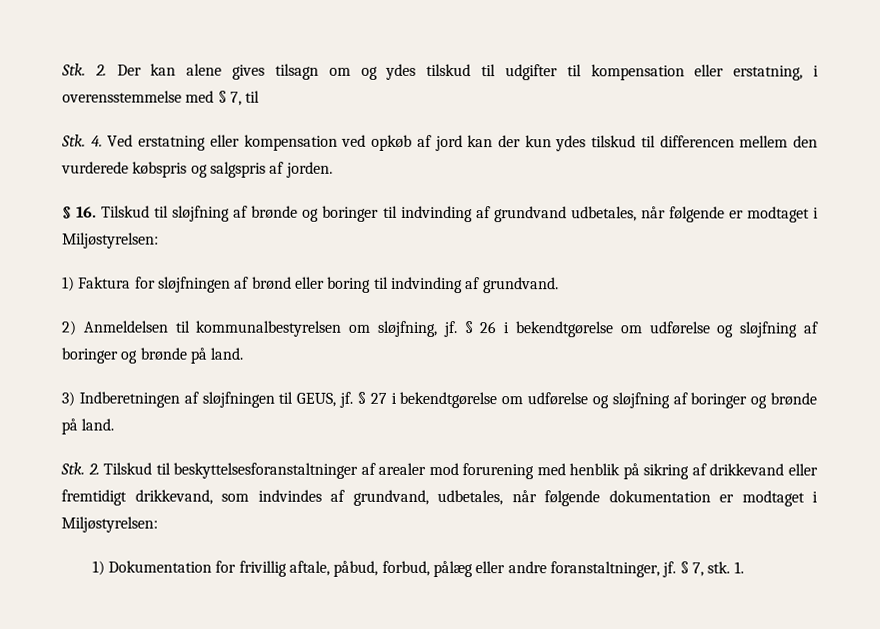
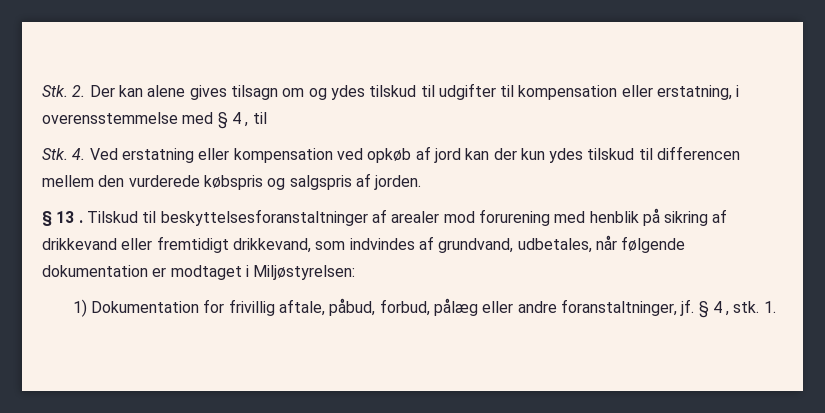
- Stk. 2. Der kan alene gives tilsagn om og ydes tilskud til udgifter til kompensation eller erstatning, i overensstemmelse med § 7, til
+ Stk. 2. Der kan alene gives tilsagn om og ydes tilskud til udgifter til kompensation eller erstatning, i overensstemmelse med § 4 , til
- § 16. Tilskud til sløjfning af brønde og boringer til indvinding af grundvand udbetales, når følgende er modtaget i Miljøstyrelsen:
- 1) Faktura for sløjfningen af brønd eller boring til indvinding af grundvand.
- 2) Anmeldelsen til kommunalbestyrelsen om sløjfning, jf. § 26 i bekendtgørelse om udførelse og sløjfning af boringer og brønde på land.
- 3) Indberetningen af sløjfningen til GEUS, jf. § 27 i bekendtgørelse om udførelse og sløjfning af boringer og brønde på land.
- Stk. 2. Tilskud til beskyttelsesforanstaltninger af arealer mod forurening med henblik på sikring af drikkevand eller fremtidigt drikkevand, som indvindes af grundvand, udbetales, når følgende dokumentation er modtaget i Miljøstyrelsen:
+ § 13 . Tilskud til beskyttelsesforanstaltninger af arealer mod forurening med henblik på sikring af drikkevand eller fremtidigt drikkevand, som indvindes af grundvand, udbetales, når følgende dokumentation er modtaget i Miljøstyrelsen:
- § 7, stk.
+ § 4 , stk.

